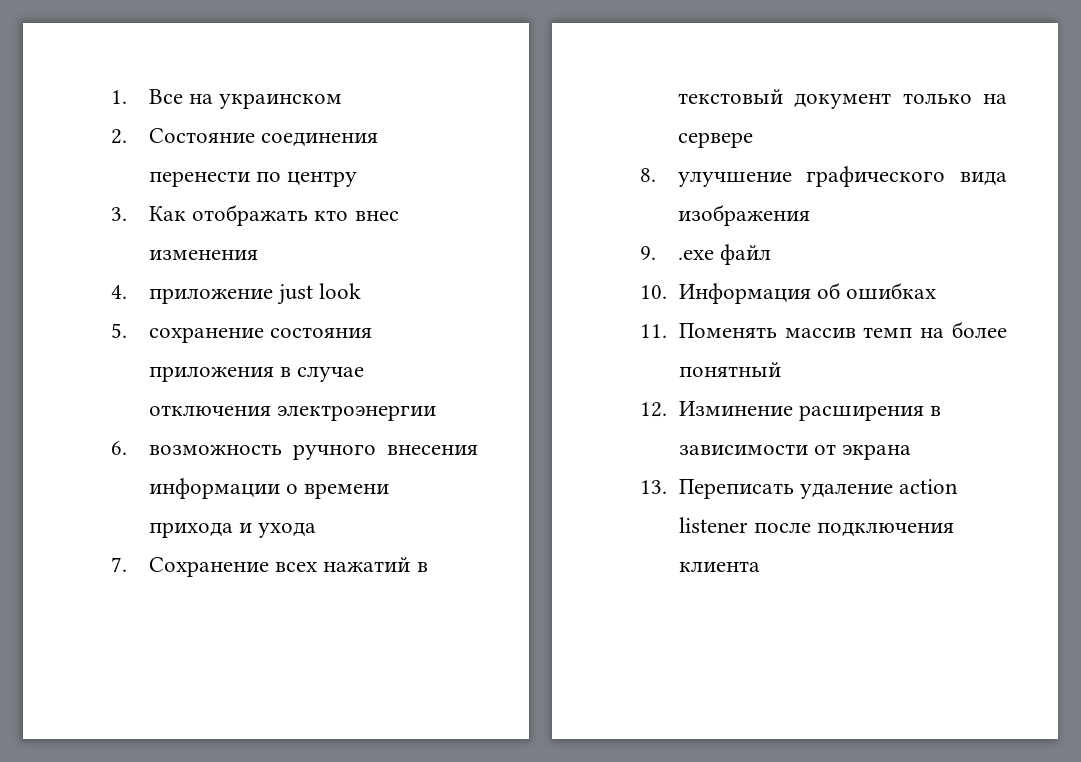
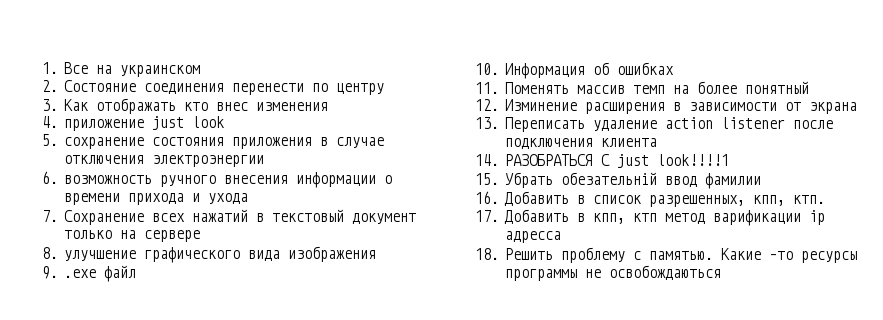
+ 14. РАЗОБРАТЬСЯ С just look!!!!1
+ 15. Убрать обезательній ввод фамилии
+ 16. Добавить в список разрешенных, кпп, ктп.
+ 17. Добавить в кпп, ктп метод варификации ip адресса
+ 18. Решить проблему с памятью. Какие –то ресурсы программы не освобождаються

